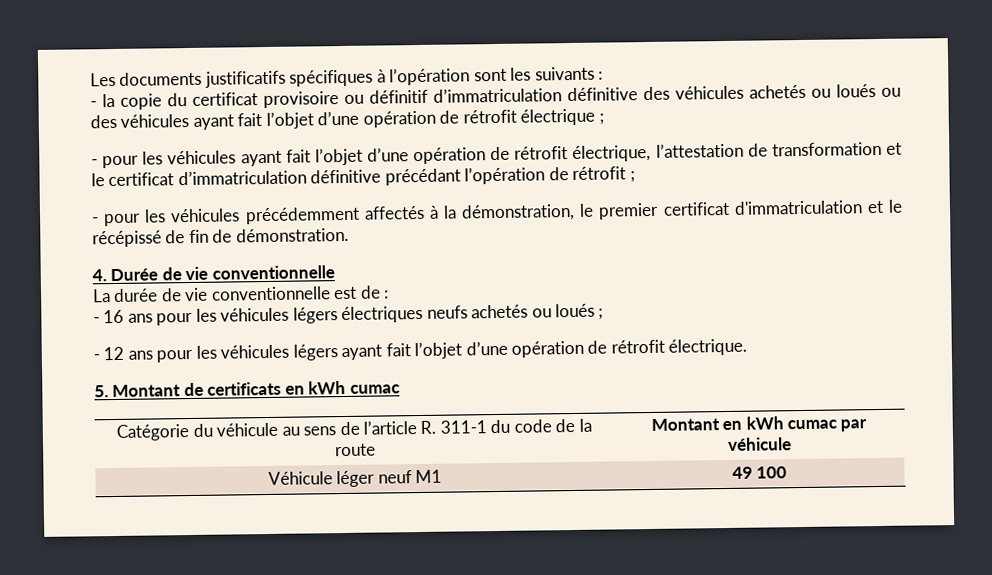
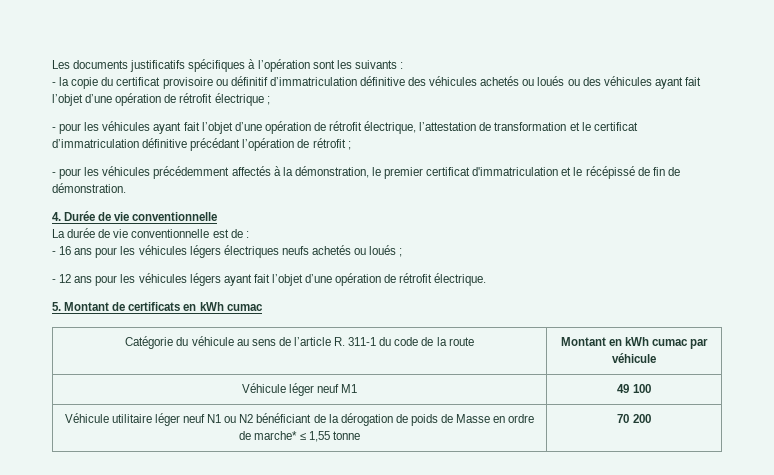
+ Véhicule utilitaire léger neuf N1 ou N2 bénéficiant de la dérogation de poids de Masse en ordre de marche* ≤ 1,55 tonne | 70 200

